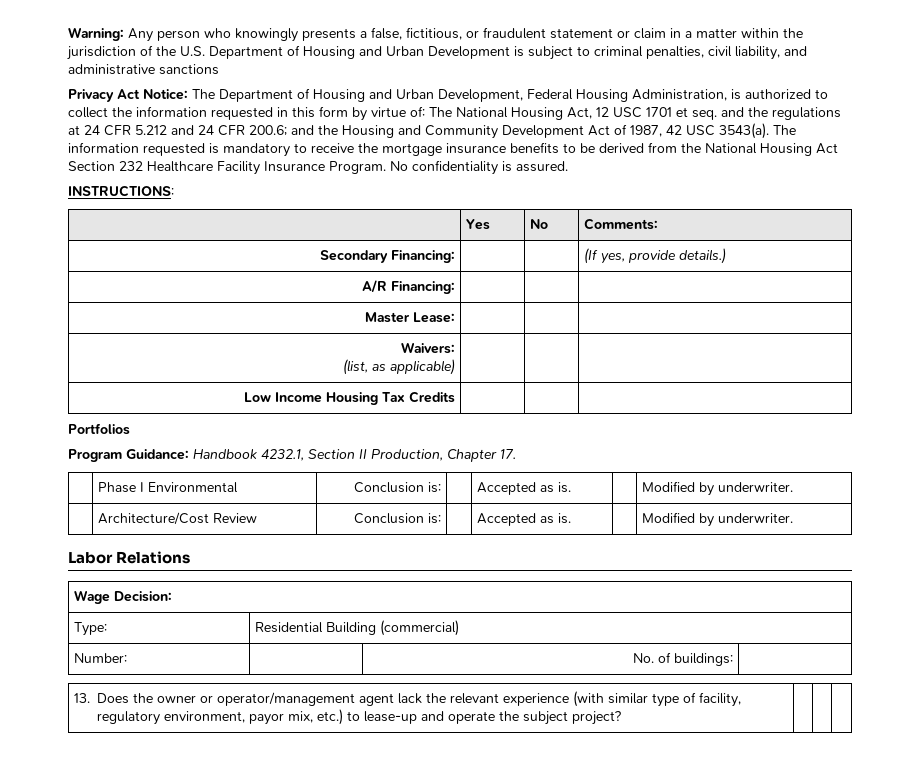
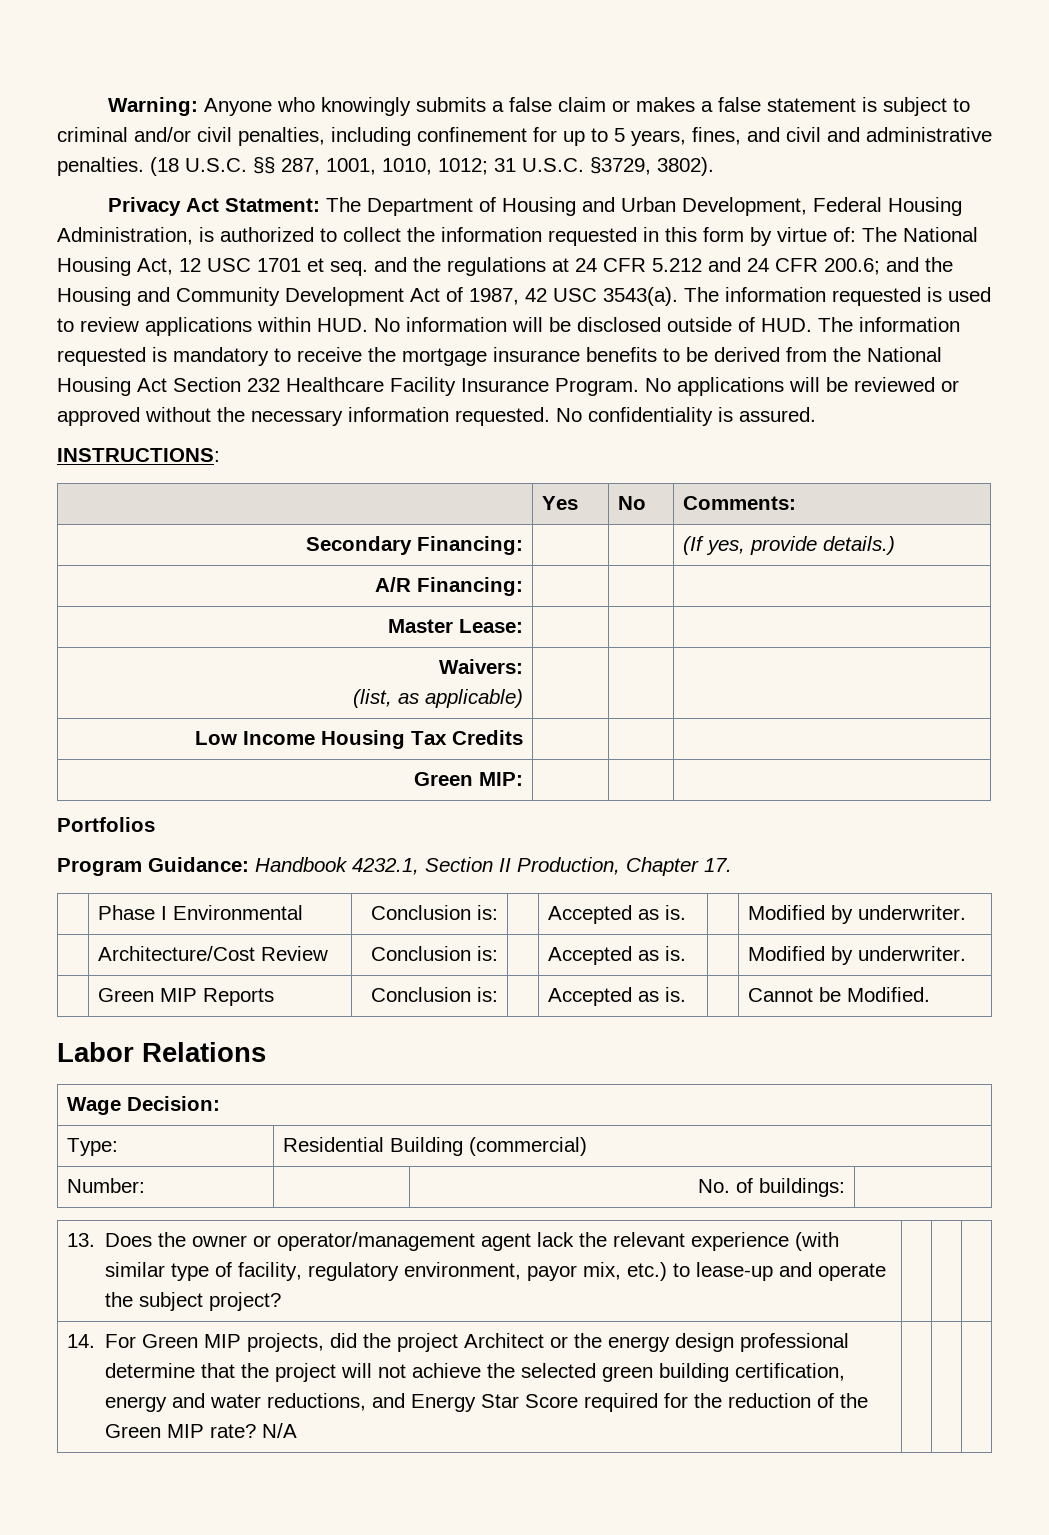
- Warning: Any person who knowingly presents a false, fictitious, or fraudulent statement or claim in a matter within the jurisdiction of the U.S. Department of Housing and Urban Development is subject to criminal penalties, civil liability, and administrative sanctions
+ Warning: Anyone who knowingly submits a false claim or makes a false statement is subject to criminal and/or civil penalties, including confinement for up to 5 years, fines, and civil and administrative penalties. (18 U.S.C. §§ 287, 1001, 1010, 1012; 31 U.S.C. §3729, 3802).
- Privacy Act Notice: The Department of Housing and Urban Development, Federal Housing Administration, is authorized to collect the information requested in this form by virtue of: The National Housing Act, 12 USC 1701 et seq. and the regulations at 24 CFR 5.212 and 24 CFR 200.6; and the Housing and Community Development Act of 1987, 42 USC 3543(a).
+ Privacy Act Statment: The Department of Housing and Urban Development, Federal Housing Administration, is authorized to collect the information requested in this form by virtue of: The National Housing Act, 12 USC 1701 et seq. and the regulations at 24 CFR 5.212 and 24 CFR 200.6; and the Housing and Community Development Act of 1987, 42 USC 3543(a).
- The information requested is mandatory to receive the mortgage insurance benefits to be derived from the National Housing Act Section 232 Healthcare Facility Insurance Program.
+ The information requested is used to review applications within HUD. No information will be disclosed outside of HUD. The information requested is mandatory to receive the mortgage insurance benefits to be derived from the National Housing Act Section 232 Healthcare Facility Insurance Program.
- No confidentiality is assured.
+ No applications will be reviewed or approved without the necessary information requested. No confidentiality is assured.
+ Green MIP: | | |
+ | Green MIP Reports | Conclusion is: | | Accepted as is. | | Cannot be Modified.
+ 14. For Green MIP projects, did the project Architect or the energy design professional determine that the project will not achieve the selected green building certification, energy and water reductions, and Energy Star Score required for the reduction of the Green MIP rate? N/A

